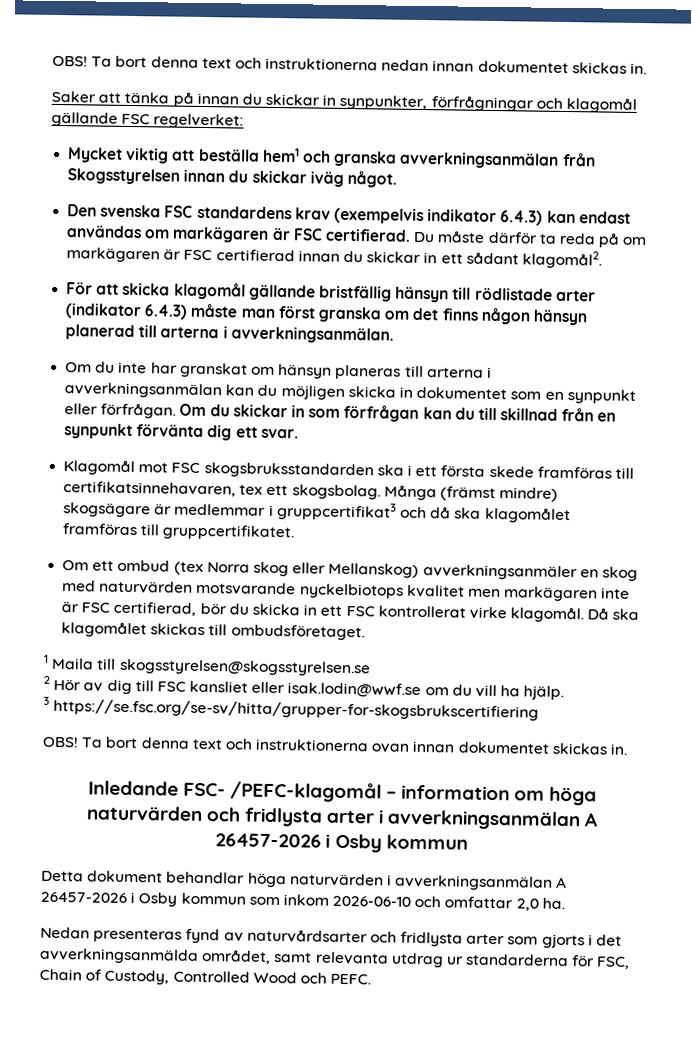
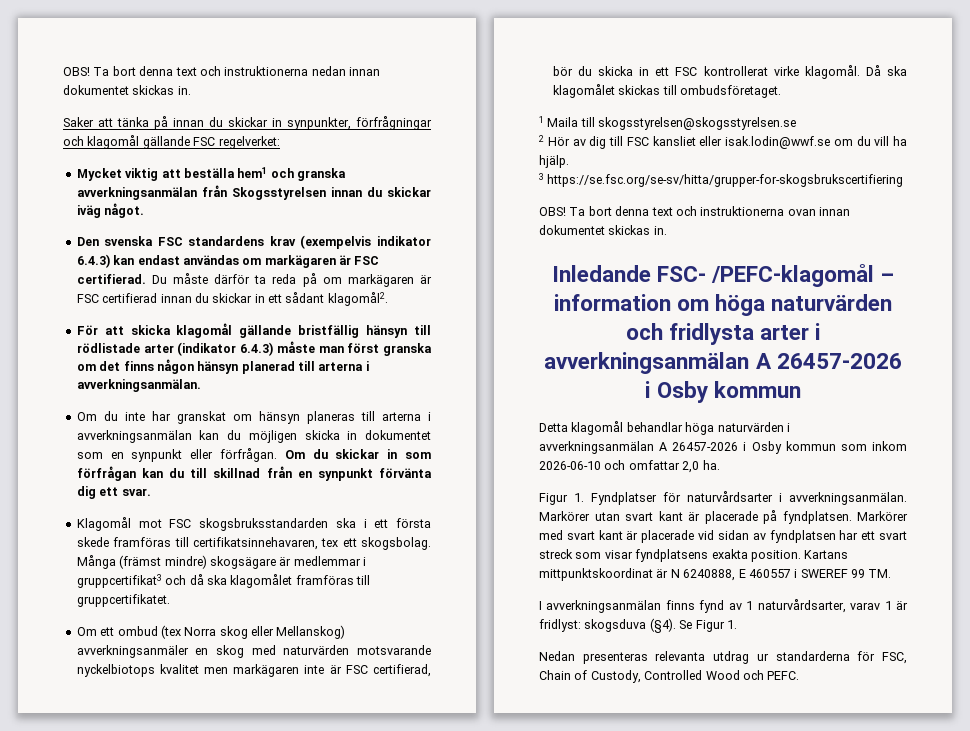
- Detta dokument behandlar höga naturvärden i avverkningsanmälan A 26457-2026 i Osby kommun som inkom 2026-06-10 och omfattar 2,0 ha.
+ Detta klagomål behandlar höga naturvärden i avverkningsanmälan A 26457-2026 i Osby kommun som inkom 2026-06-10 och omfattar 2,0 ha.
- Nedan presenteras fynd av naturvårdsarter och fridlysta arter som gjorts i det avverkningsanmälda området, samt relevanta utdrag ur standarderna för FSC, Chain of Custody, Controlled Wood och PEFC.
+ Figur 1. Fyndplatser för naturvårdsarter i avverkningsanmälan. Markörer utan svart kant är placerade på fyndplatsen. Markörer med svart kant är placerade vid sidan av fyndplatsen har ett svart streck som visar fyndplatsens exakta position. Kartans mittpunktskoordinat är N 6240888, E 460557 i SWEREF 99 TM.
+ I avverkningsanmälan finns fynd av 1 naturvårdsarter, varav 1 är fridlyst: skogsduva (§4). Se Figur 1.
+ Nedan presenteras relevanta utdrag ur standarderna för FSC, Chain of Custody, Controlled Wood och PEFC.

